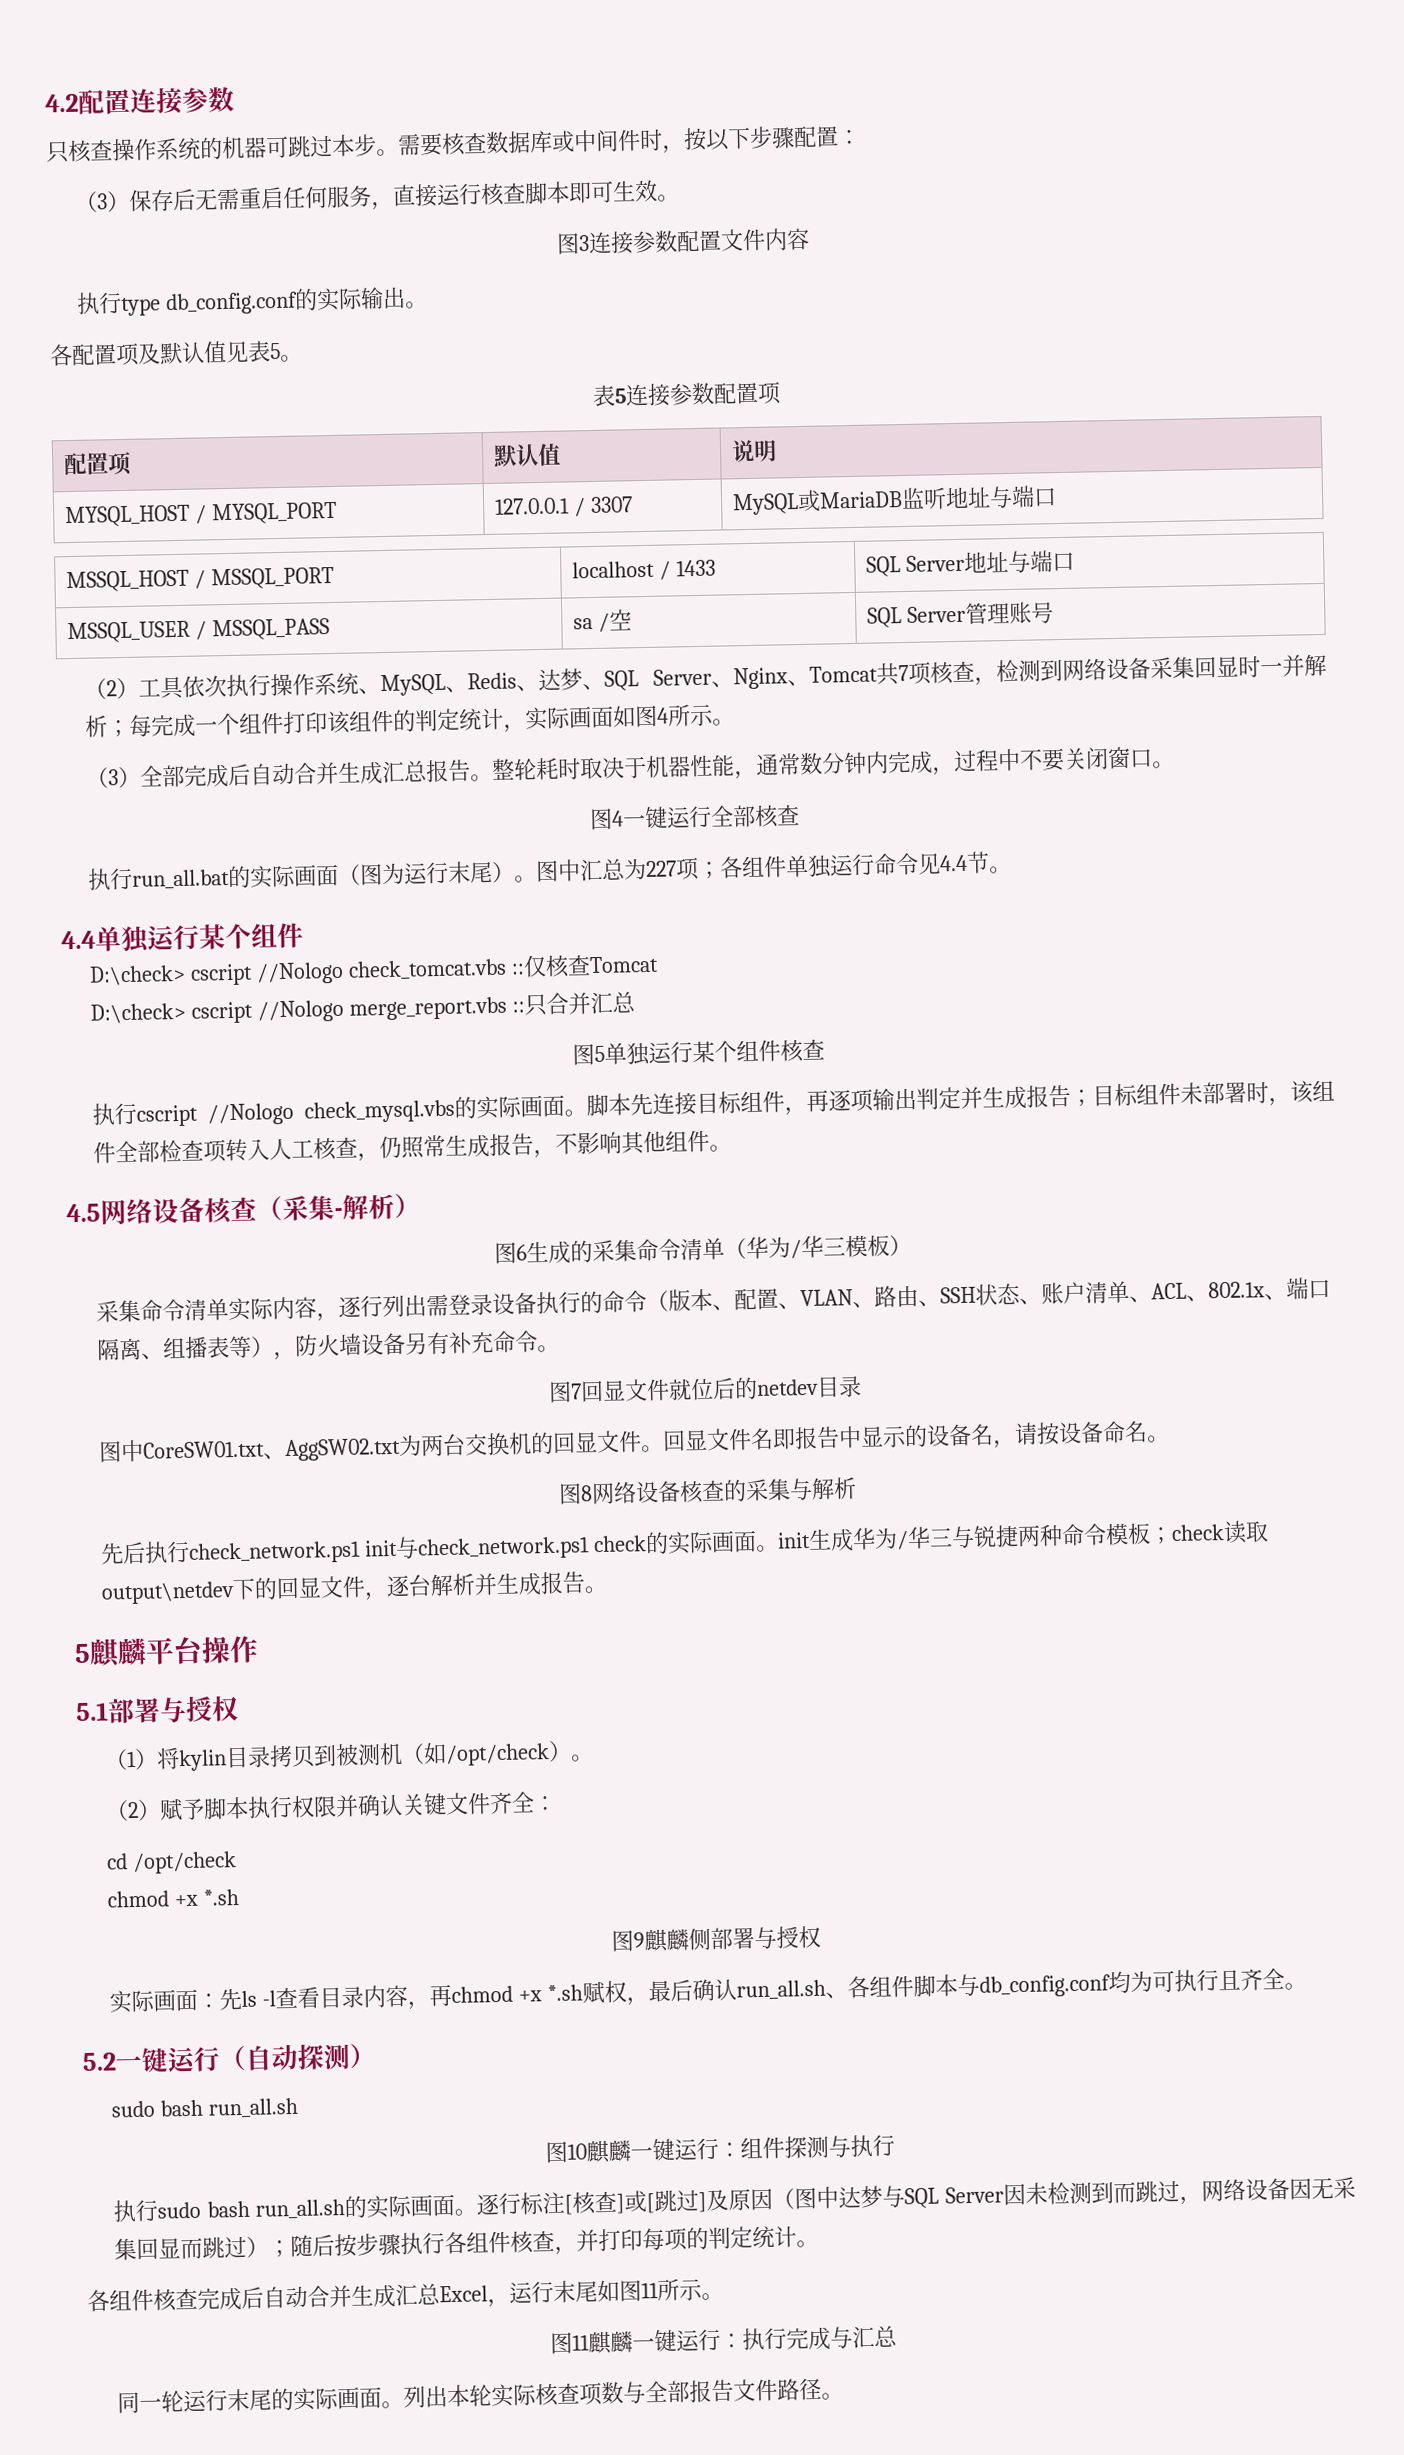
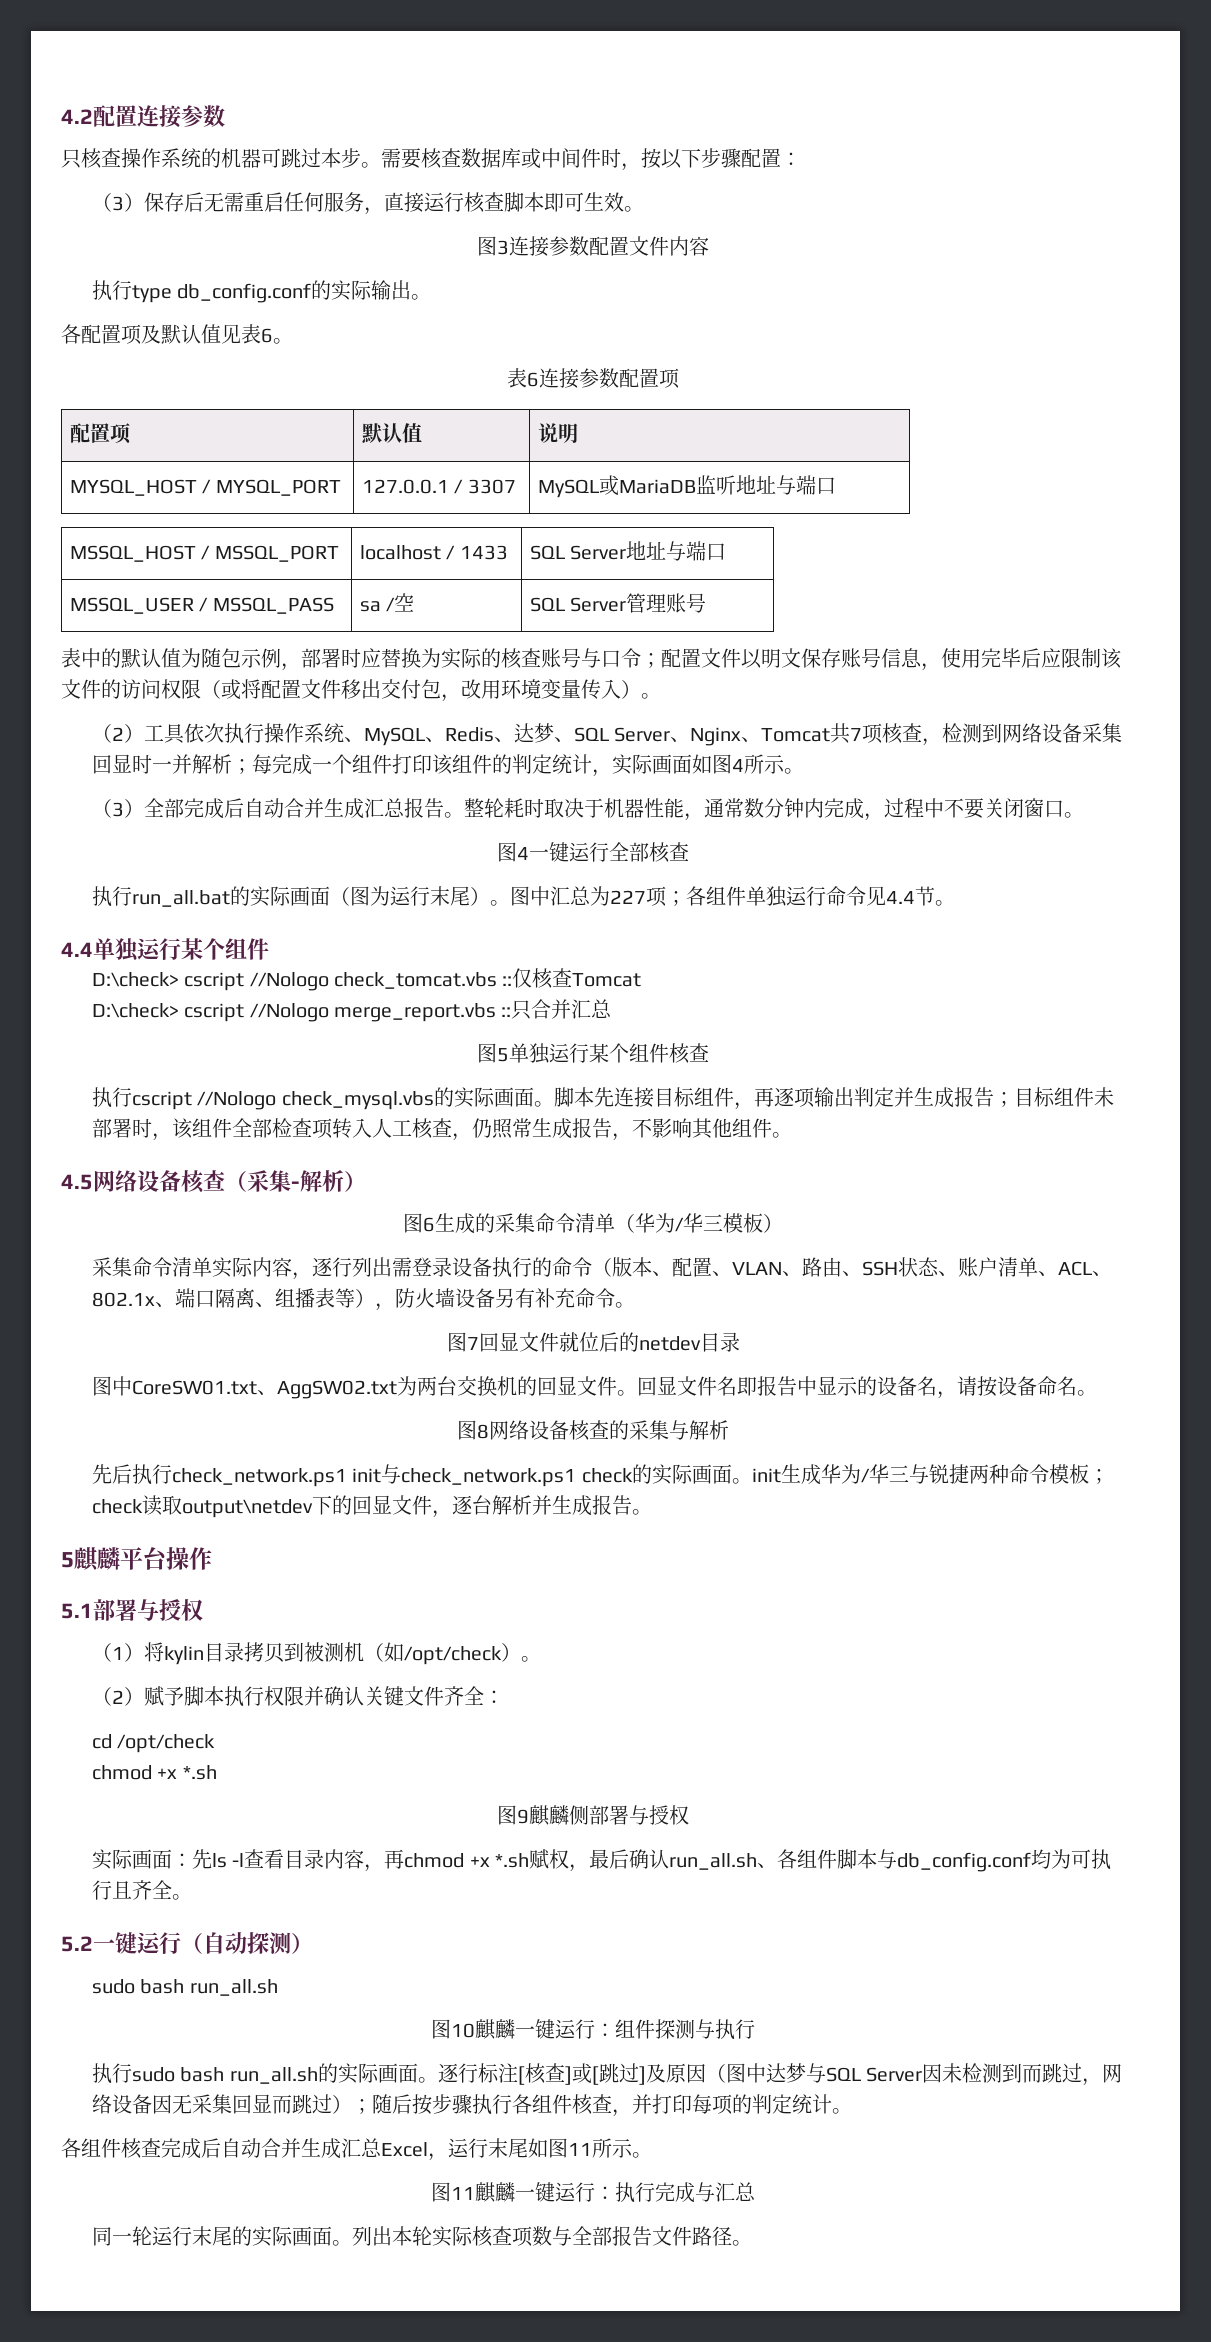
- 各配置项及默认值见表5。
+ 各配置项及默认值见表6。
- 表5连接参数配置项
+ 表6连接参数配置项
+ 表中的默认值为随包示例，部署时应替换为实际的核查账号与口令；配置文件以明文保存账号信息，使用完毕后应限制该文件的访问权限（或将配置文件移出交付包，改用环境变量传入）。

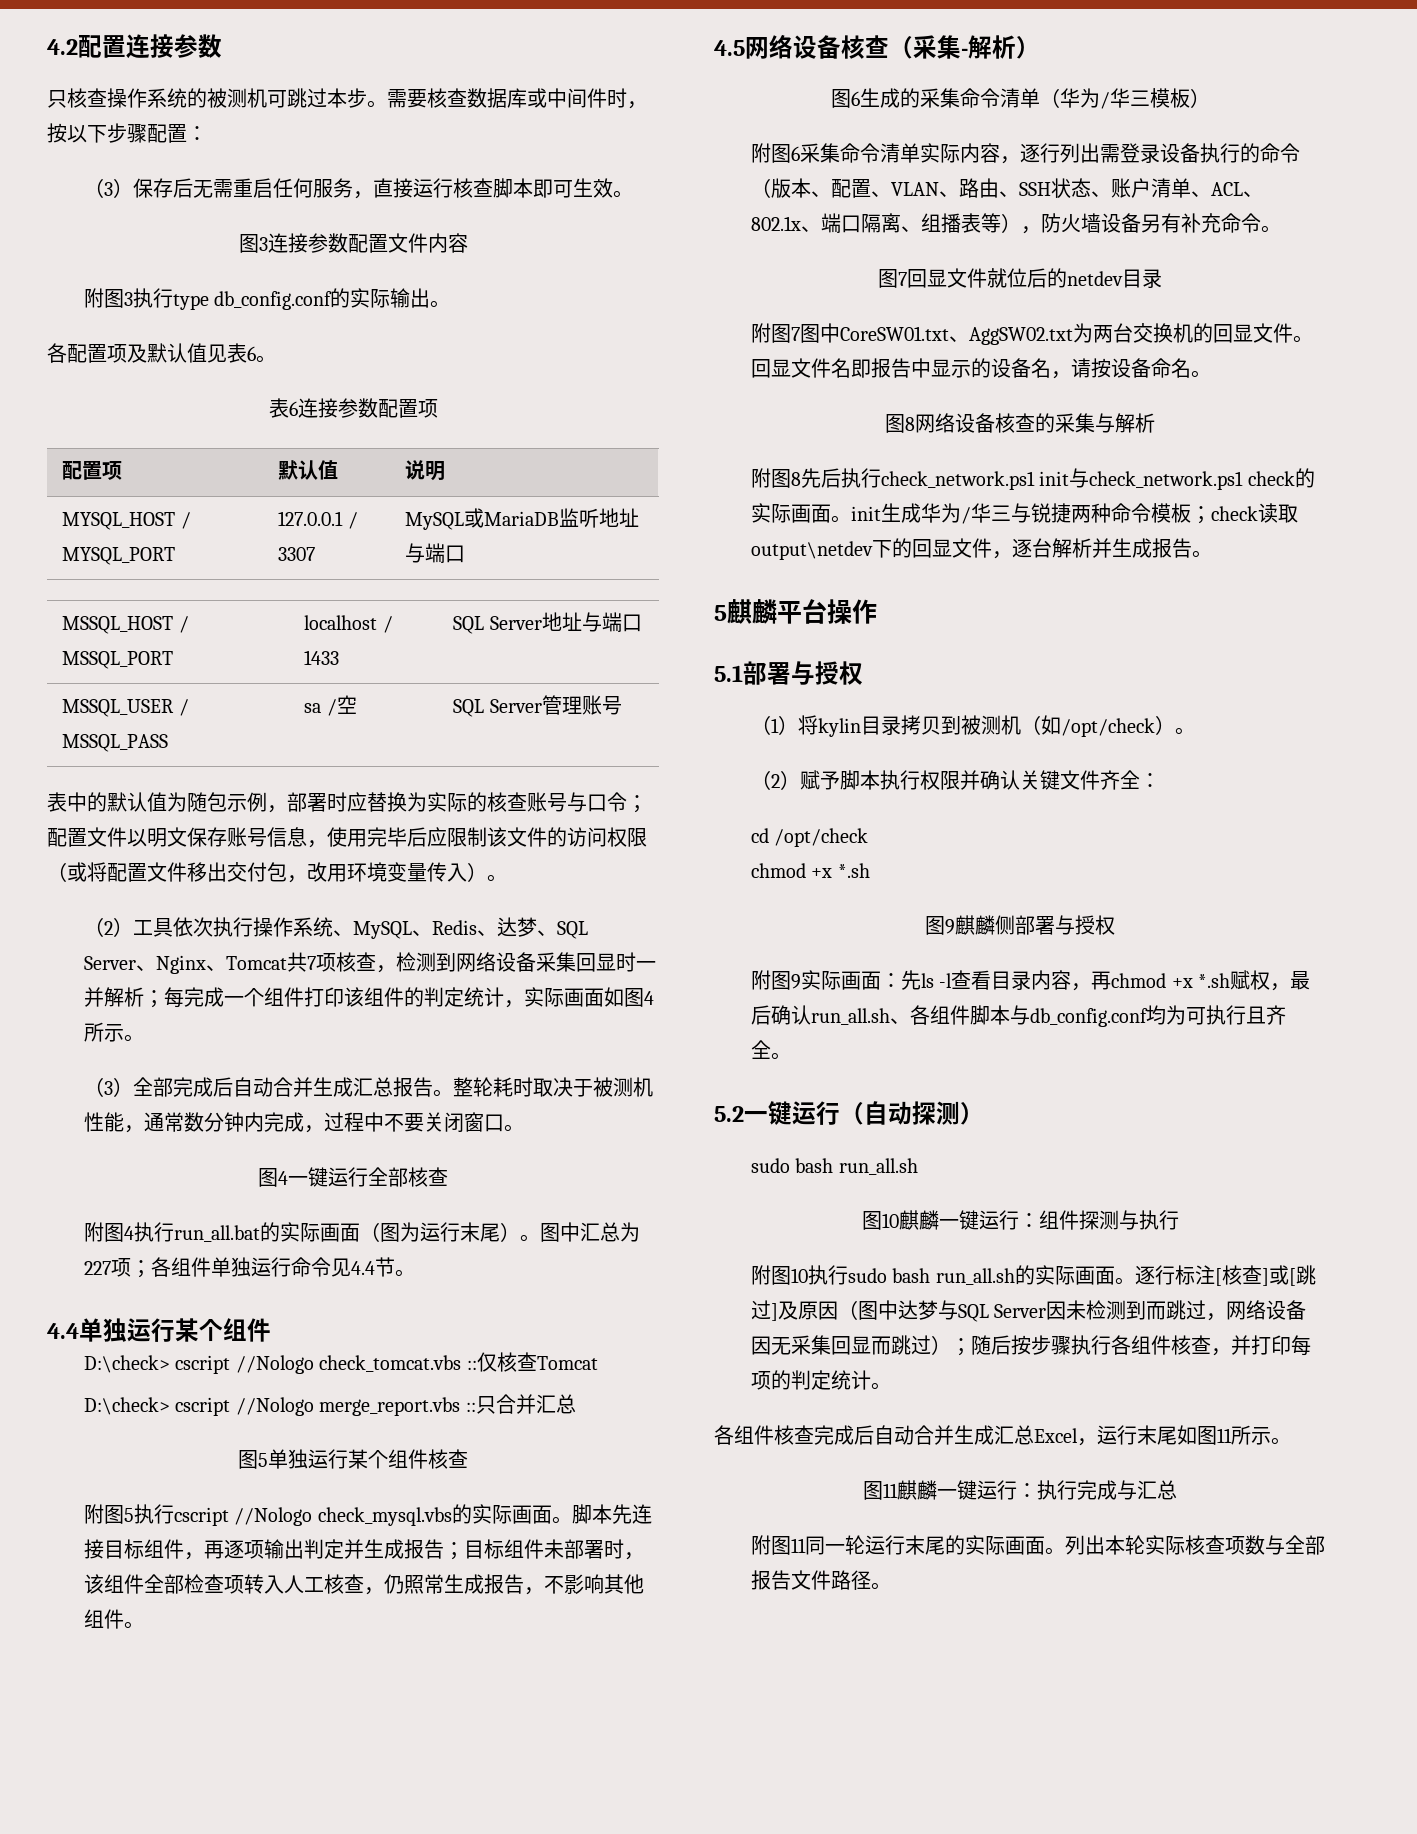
- 只核查操作系统的机器可跳过本步。
+ 只核查操作系统的被测机可跳过本步。
- 执行type db_config.conf的实际输出。
+ 附图3执行type db_config.conf的实际输出。
- 整轮耗时取决于机器性能，通常数分钟内完成，过程中不要关闭窗口。
+ 整轮耗时取决于被测机性能，通常数分钟内完成，过程中不要关闭窗口。
- 执行run_all.bat的实际画面（图为运行末尾）。
+ 附图4执行run_all.bat的实际画面（图为运行末尾）。
- 执行cscript //Nologo check_mysql.vbs的实际画面。
+ 附图5执行cscript //Nologo check_mysql.vbs的实际画面。
- 采集命令清单实际内容，逐行列出需登录设备执行的命令（版本、配置、VLAN、路由、SSH状态、账户清单、ACL、802.1x、端口隔离、组播表等），防火墙设备另有补充命令。
+ 附图6采集命令清单实际内容，逐行列出需登录设备执行的命令（版本、配置、VLAN、路由、SSH状态、账户清单、ACL、802.1x、端口隔离、组播表等），防火墙设备另有补充命令。
- 图中CoreSW01.txt、AggSW02.txt为两台交换机的回显文件。
+ 附图7图中CoreSW01.txt、AggSW02.txt为两台交换机的回显文件。
- 先后执行check_network.ps1 init与check_network.ps1 check的实际画面。init生成华为/华三与锐捷两种命令模板；check读取output\netdev下的回显文件，逐台解析并生成报告。
+ 附图8先后执行check_network.ps1 init与check_network.ps1 check的实际画面。init生成华为/华三与锐捷两种命令模板；check读取output\netdev下的回显文件，逐台解析并生成报告。
- 实际画面：先ls -l查看目录内容，再chmod +x *.sh赋权，最后确认run_all.sh、各组件脚本与db_config.conf均为可执行且齐全。
+ 附图9实际画面：先ls -l查看目录内容，再chmod +x *.sh赋权，最后确认run_all.sh、各组件脚本与db_config.conf均为可执行且齐全。
- 执行sudo bash run_all.sh的实际画面。
+ 附图10执行sudo bash run_all.sh的实际画面。
- 同一轮运行末尾的实际画面。
+ 附图11同一轮运行末尾的实际画面。

